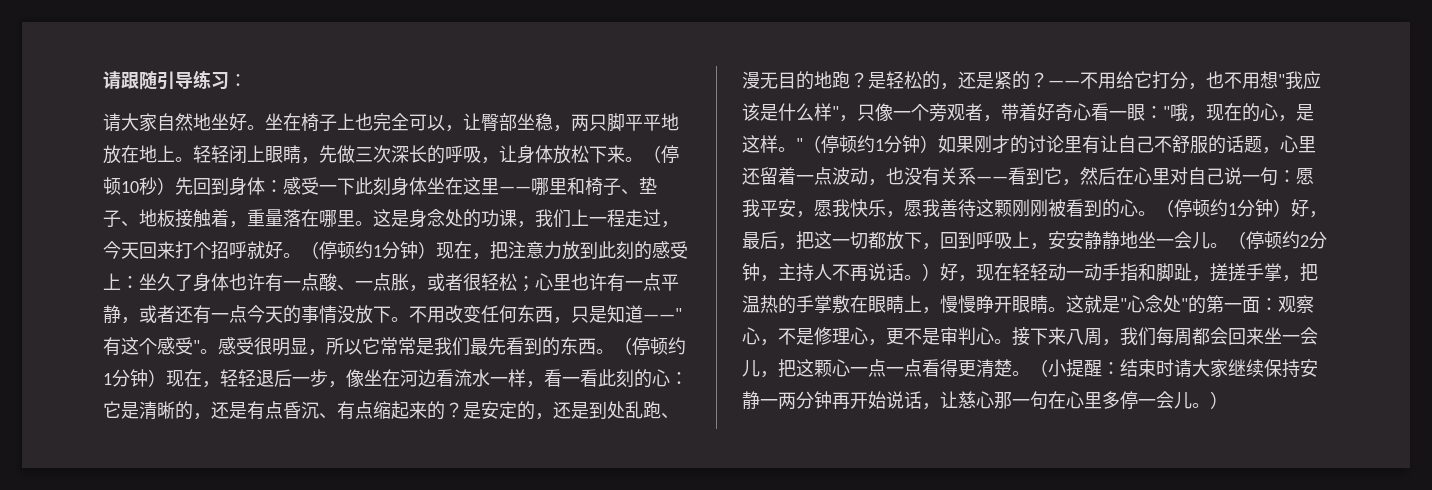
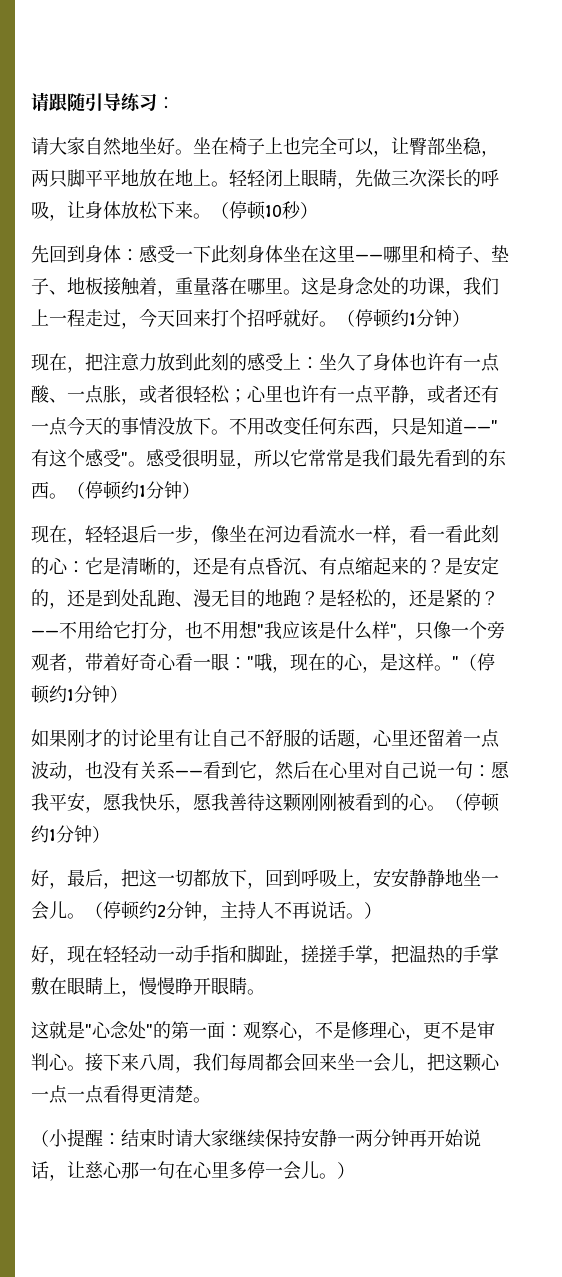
- （停顿10秒）先回到身体：感受一下此刻身体坐在这里——哪里和椅子、垫子、地板接触着，重量落在哪里。
+ （停顿10秒）
+ 先回到身体：感受一下此刻身体坐在这里——哪里和椅子、垫子、地板接触着，重量落在哪里。
- 这是身念处的功课，我们上一程走过，今天回来打个招呼就好。（停顿约1分钟）现在，把注意力放到此刻的感受上：坐久了身体也许有一点酸、一点胀，或者很轻松；心里也许有一点平静，或者还有一点今天的事情没放下。
+ 这是身念处的功课，我们上一程走过，今天回来打个招呼就好。（停顿约1分钟）
+ 现在，把注意力放到此刻的感受上：坐久了身体也许有一点酸、一点胀，或者很轻松；心里也许有一点平静，或者还有一点今天的事情没放下。
- 感受很明显，所以它常常是我们最先看到的东西。（停顿约1分钟）现在，轻轻退后一步，像坐在河边看流水一样，看一看此刻的心：它是清晰的，还是有点昏沉、有点缩起来的？
+ 感受很明显，所以它常常是我们最先看到的东西。（停顿约1分钟）
+ 现在，轻轻退后一步，像坐在河边看流水一样，看一看此刻的心：它是清晰的，还是有点昏沉、有点缩起来的？
- "（停顿约1分钟）如果刚才的讨论里有让自己不舒服的话题，心里还留着一点波动，也没有关系——看到它，然后在心里对自己说一句：愿我平安，愿我快乐，愿我善待这颗刚刚被看到的心。（停顿约1分钟）好，最后，把这一切都放下，回到呼吸上，安安静静地坐一会儿。
+ "（停顿约1分钟）
+ 如果刚才的讨论里有让自己不舒服的话题，心里还留着一点波动，也没有关系——看到它，然后在心里对自己说一句：愿我平安，愿我快乐，愿我善待这颗刚刚被看到的心。（停顿约1分钟）
+ 好，最后，把这一切都放下，回到呼吸上，安安静静地坐一会儿。
- （停顿约2分钟，主持人不再说话。）好，现在轻轻动一动手指和脚趾，搓搓手掌，把温热的手掌敷在眼睛上，慢慢睁开眼睛。这就是"心念处"的第一面：观察心，不是修理心，更不是审判心。
+ （停顿约2分钟，主持人不再说话。）
+ 好，现在轻轻动一动手指和脚趾，搓搓手掌，把温热的手掌敷在眼睛上，慢慢睁开眼睛。
+ 这就是"心念处"的第一面：观察心，不是修理心，更不是审判心。
- 接下来八周，我们每周都会回来坐一会儿，把这颗心一点一点看得更清楚。（小提醒：结束时请大家继续保持安静一两分钟再开始说话，让慈心那一句在心里多停一会儿。）
+ 接下来八周，我们每周都会回来坐一会儿，把这颗心一点一点看得更清楚。
+ （小提醒：结束时请大家继续保持安静一两分钟再开始说话，让慈心那一句在心里多停一会儿。）

